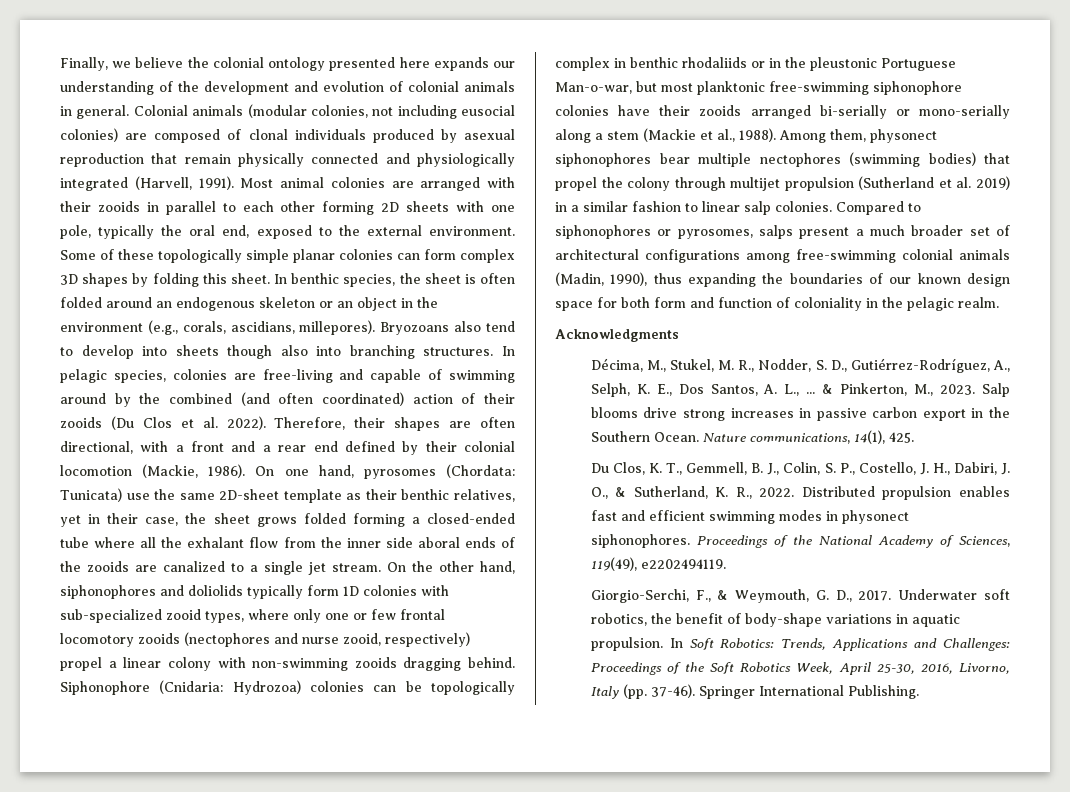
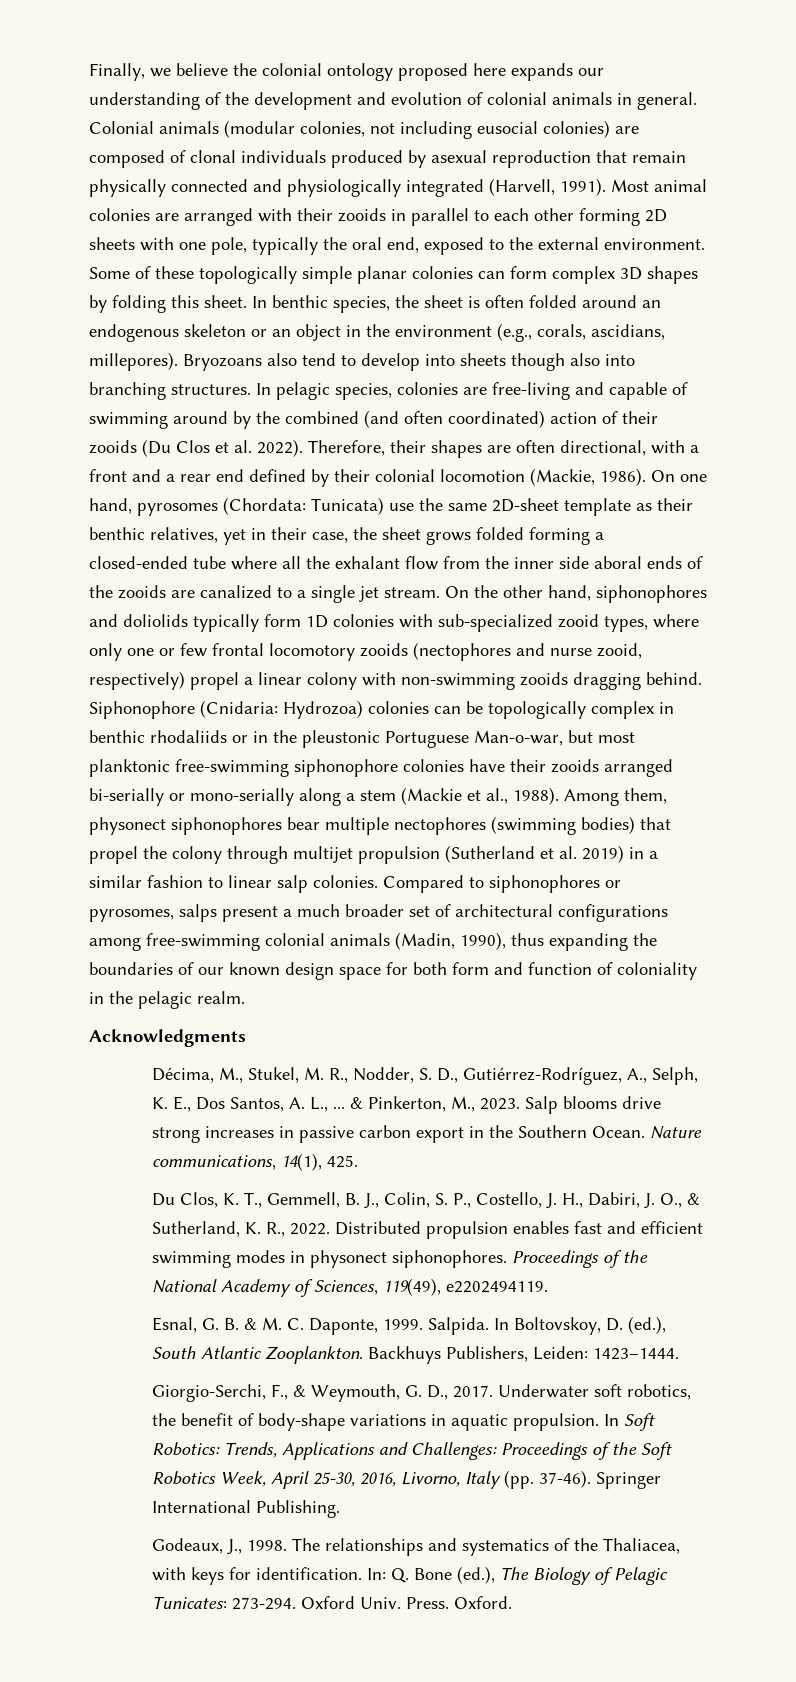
- Finally, we believe the colonial ontology presented here expands our understanding of the development and evolution of colonial animals in general.
+ Finally, we believe the colonial ontology proposed here expands our understanding of the development and evolution of colonial animals in general.
+ Esnal, G. B. & M. C. Daponte, 1999. Salpida. In Boltovskoy, D. (ed.), South Atlantic Zooplankton. Backhuys Publishers, Leiden: 1423–1444.
+ Godeaux, J., 1998. The relationships and systematics of the Thaliacea, with keys for identification. In: Q. Bone (ed.), The Biology of Pelagic Tunicates: 273-294. Oxford Univ. Press. Oxford.

